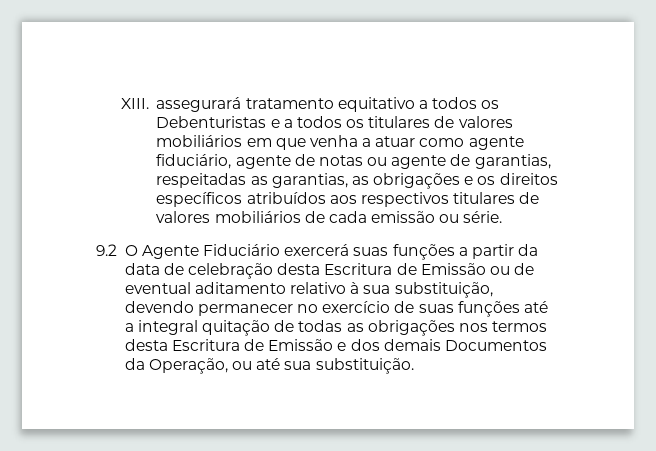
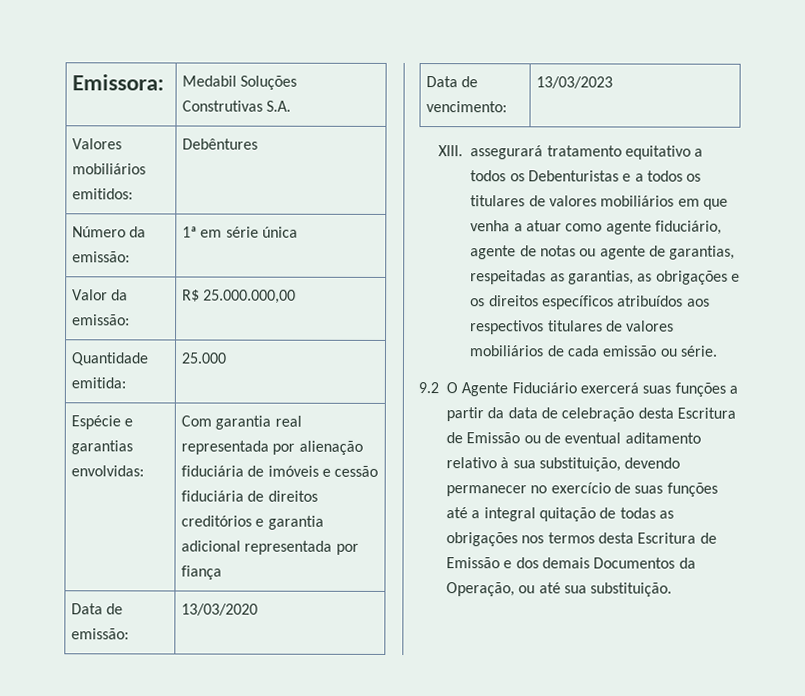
+ Emissora: | Medabil Soluções Construtivas S.A.
+ Valores mobiliários emitidos: | Debêntures
+ Número da emissão: | 1ª em série única
+ Valor da emissão: | R$ 25.000.000,00
+ Quantidade emitida: | 25.000
+ Espécie e garantias envolvidas: | Com garantia real representada por alienação fiduciária de imóveis e cessão fiduciária de direitos creditórios e garantia adicional representada por fiança
+ Data de emissão: | 13/03/2020
+ Data de vencimento: | 13/03/2023

